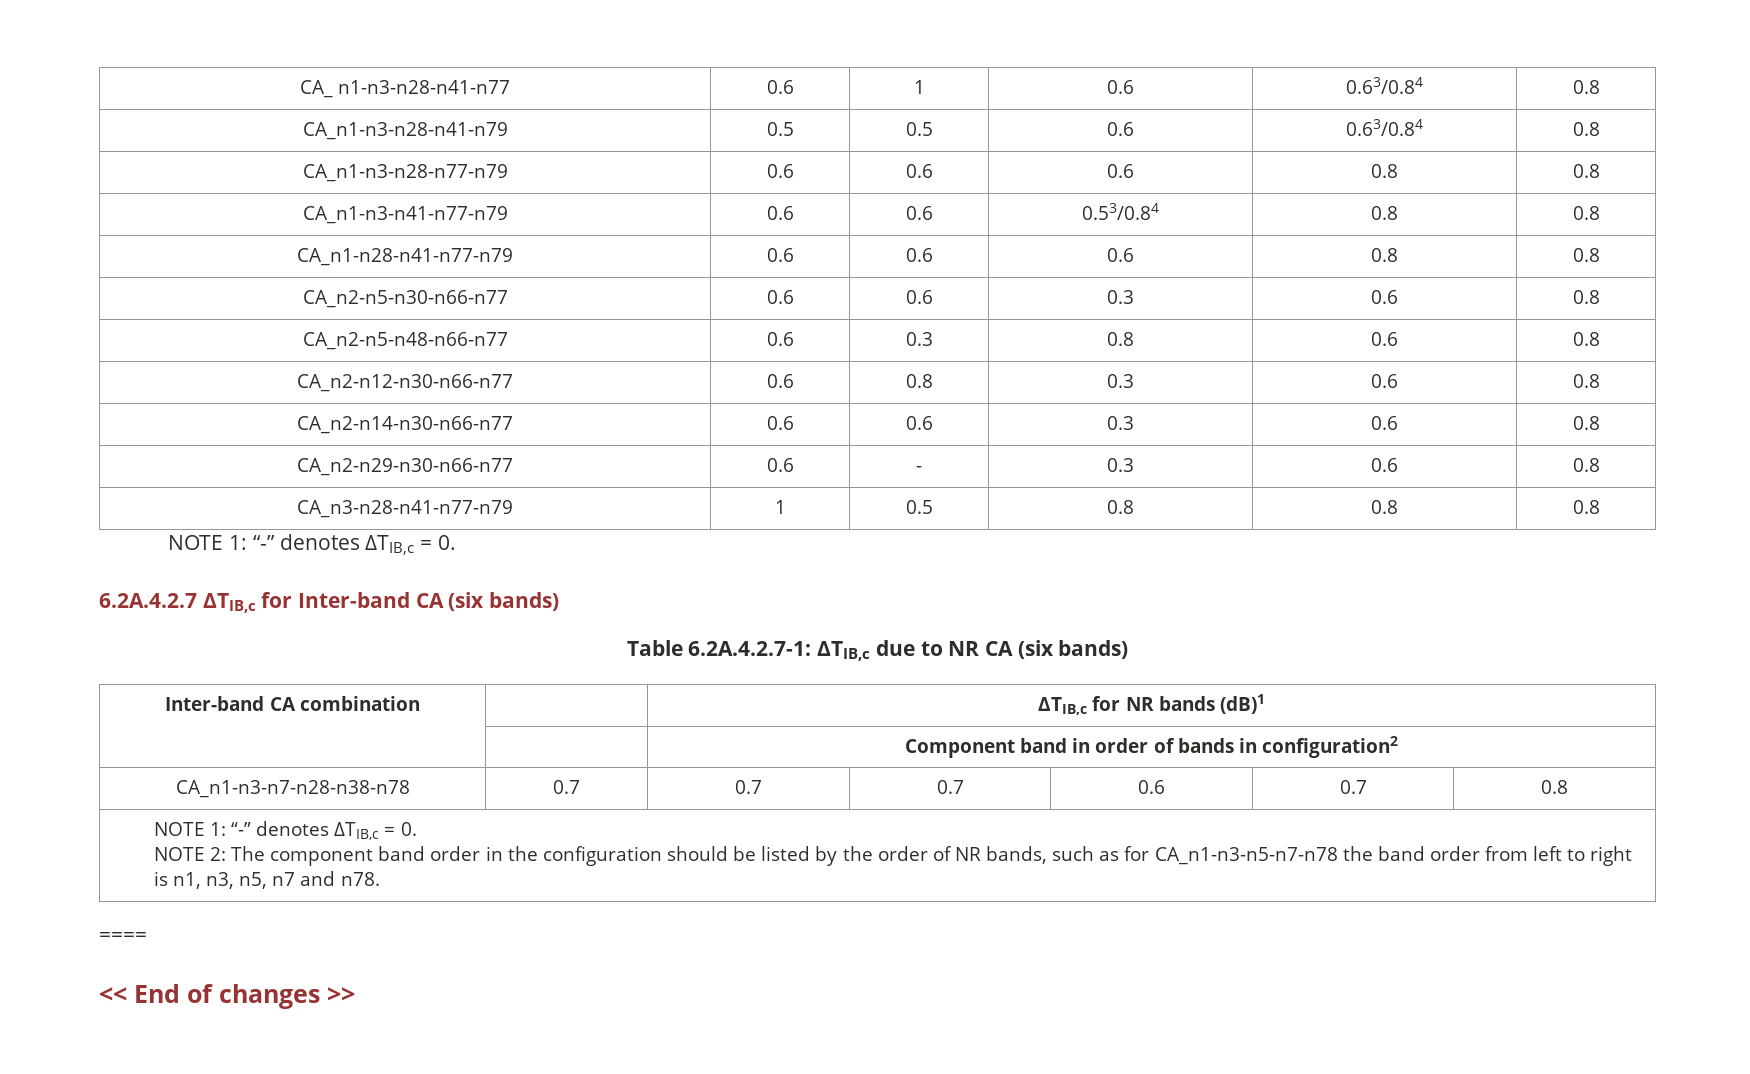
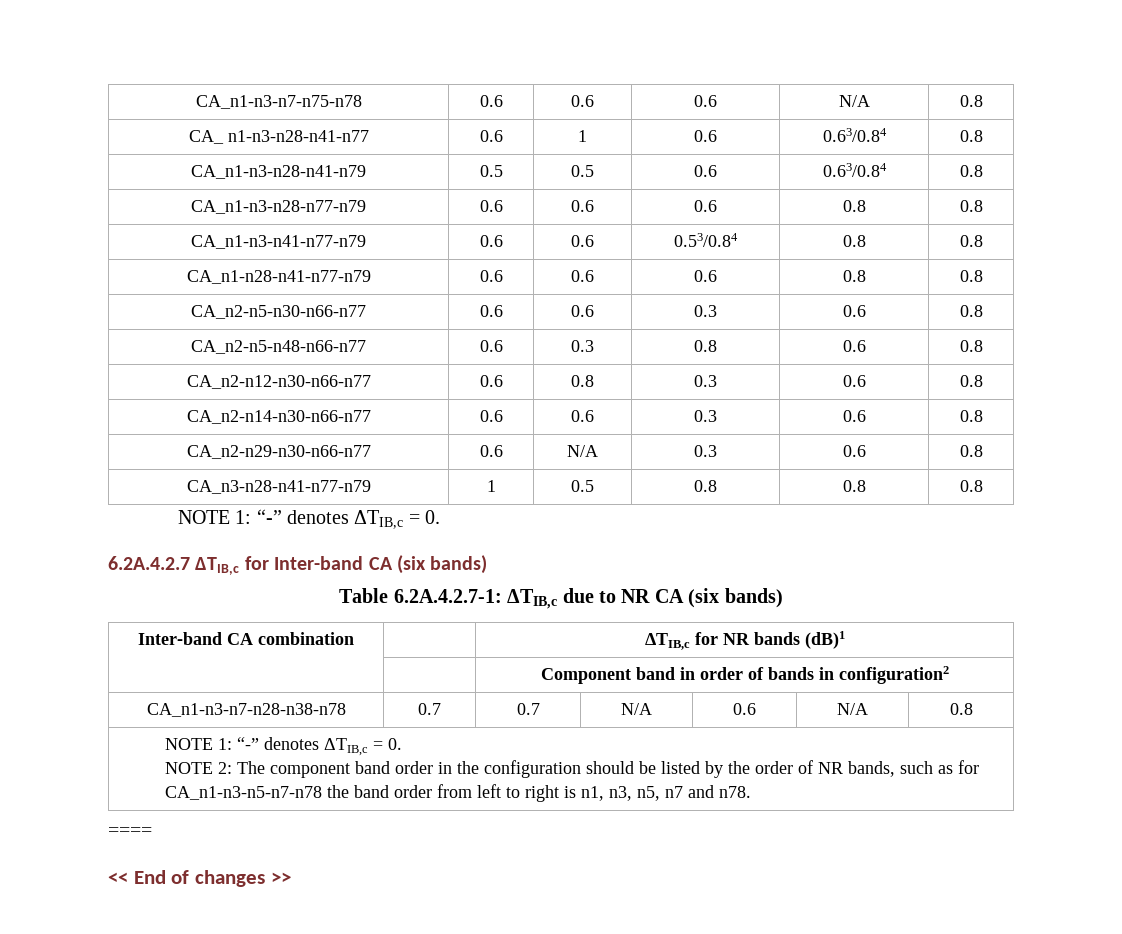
+ CA_n1-n3-n7-n75-n78 | 0.6 | 0.6 | 0.6 | N/A | 0.8
- CA_n2-n29-n30-n66-n77 | 0.6 | - | 0.3 | 0.6 | 0.8
+ CA_n2-n29-n30-n66-n77 | 0.6 | N/A | 0.3 | 0.6 | 0.8
- CA_n1-n3-n7-n28-n38-n78 | 0.7 | 0.7 | 0.7 | 0.6 | 0.7 | 0.8
+ CA_n1-n3-n7-n28-n38-n78 | 0.7 | 0.7 | N/A | 0.6 | N/A | 0.8

